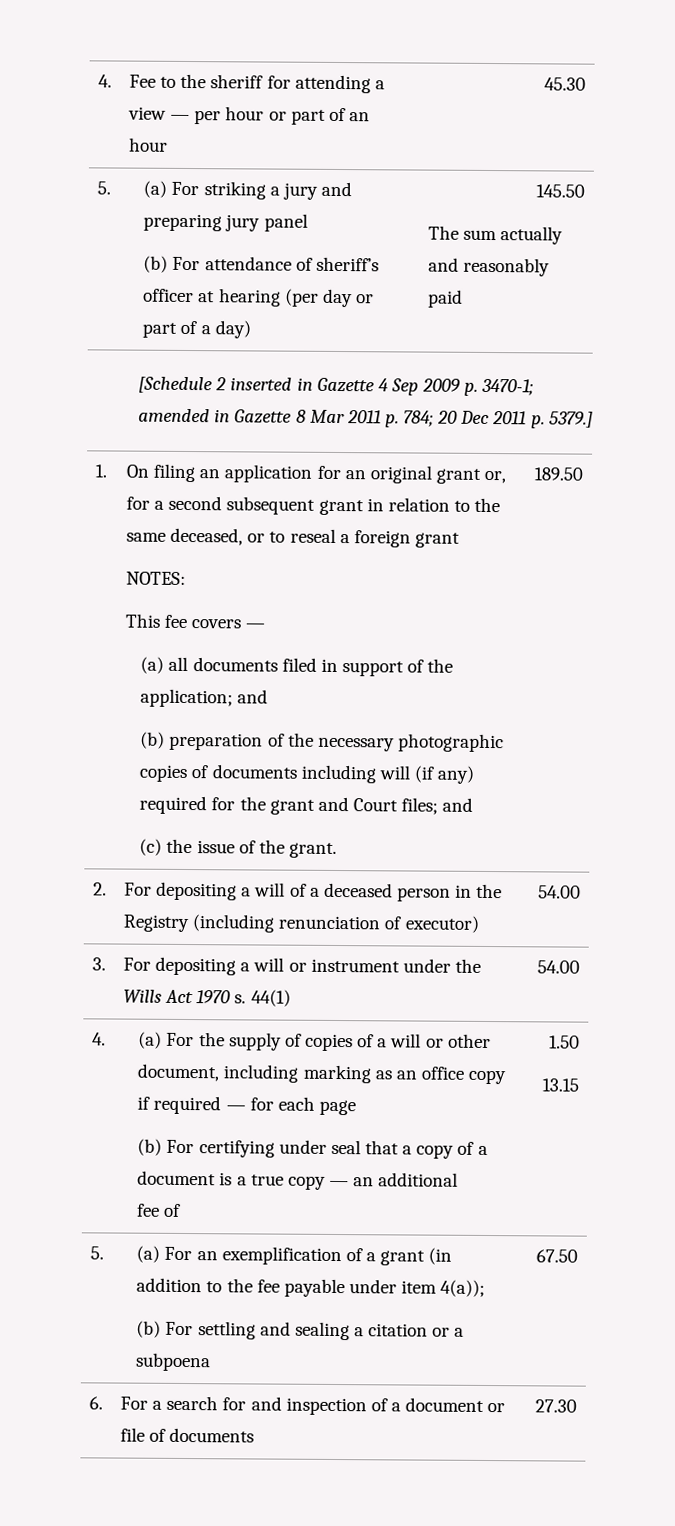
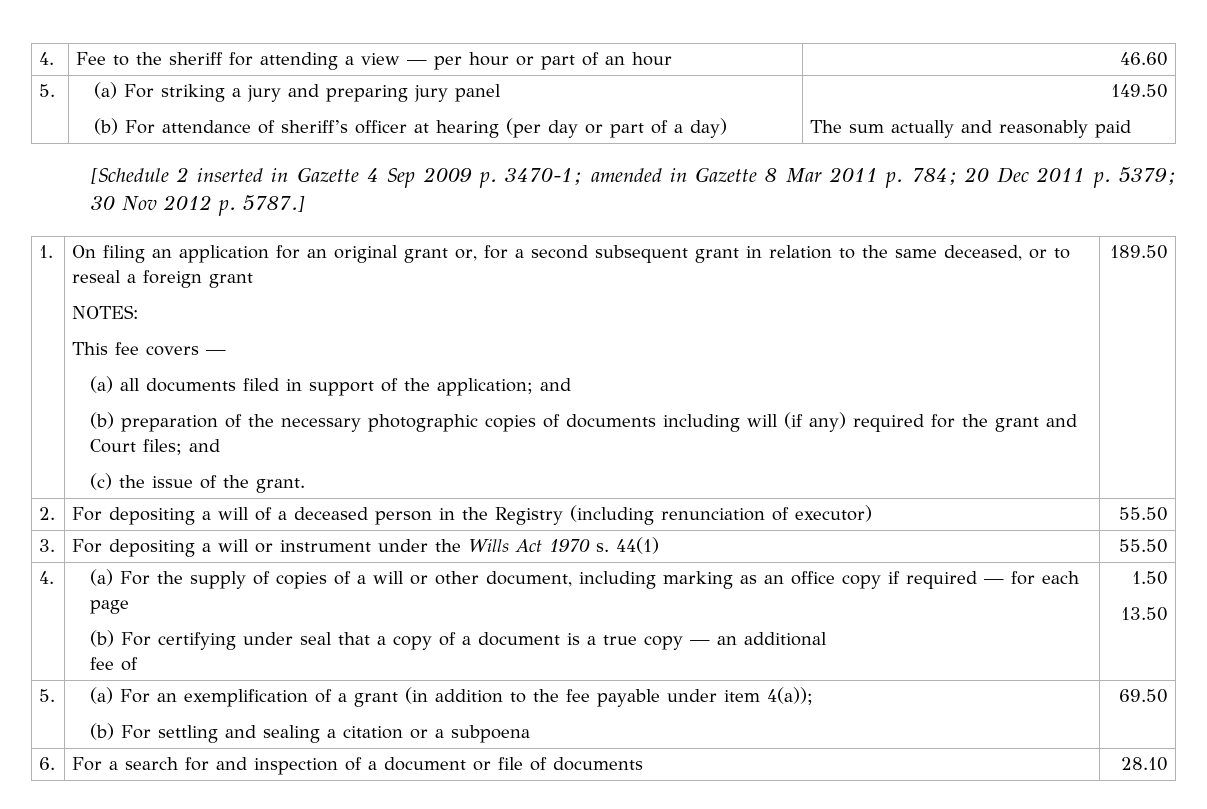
- 4. | Fee to the sheriff for attending a view — per hour or part of an hour | 45.30
+ 4. | Fee to the sheriff for attending a view — per hour or part of an hour | 46.60
  5. | (a) For striking a jury and preparing jury panel
- (b) For attendance of sheriff’s officer at hearing (per day or part of a day) | 145.50
+ (b) For attendance of sheriff’s officer at hearing (per day or part of a day) | 149.50
- [Schedule 2 inserted in Gazette 4 Sep 2009 p. 3470-1; amended in Gazette 8 Mar 2011 p. 784; 20 Dec 2011 p. 5379.]
+ [Schedule 2 inserted in Gazette 4 Sep 2009 p. 3470-1; amended in Gazette 8 Mar 2011 p. 784; 20 Dec 2011 p. 5379; 30 Nov 2012 p. 5787.]
- 2. | For depositing a will of a deceased person in the Registry (including renunciation of executor) | 54.00
+ 2. | For depositing a will of a deceased person in the Registry (including renunciation of executor) | 55.50
- 3. | For depositing a will or instrument under the Wills Act 1970 s. 44(1) | 54.00
+ 3. | For depositing a will or instrument under the Wills Act 1970 s. 44(1) | 55.50
- 13.15
+ 13.50
  5. | (a) For an exemplification of a grant (in addition to the fee payable under item 4(a));
- (b) For settling and sealing a citation or a subpoena | 67.50
+ (b) For settling and sealing a citation or a subpoena | 69.50
- 6. | For a search for and inspection of a document or file of documents | 27.30
+ 6. | For a search for and inspection of a document or file of documents | 28.10

